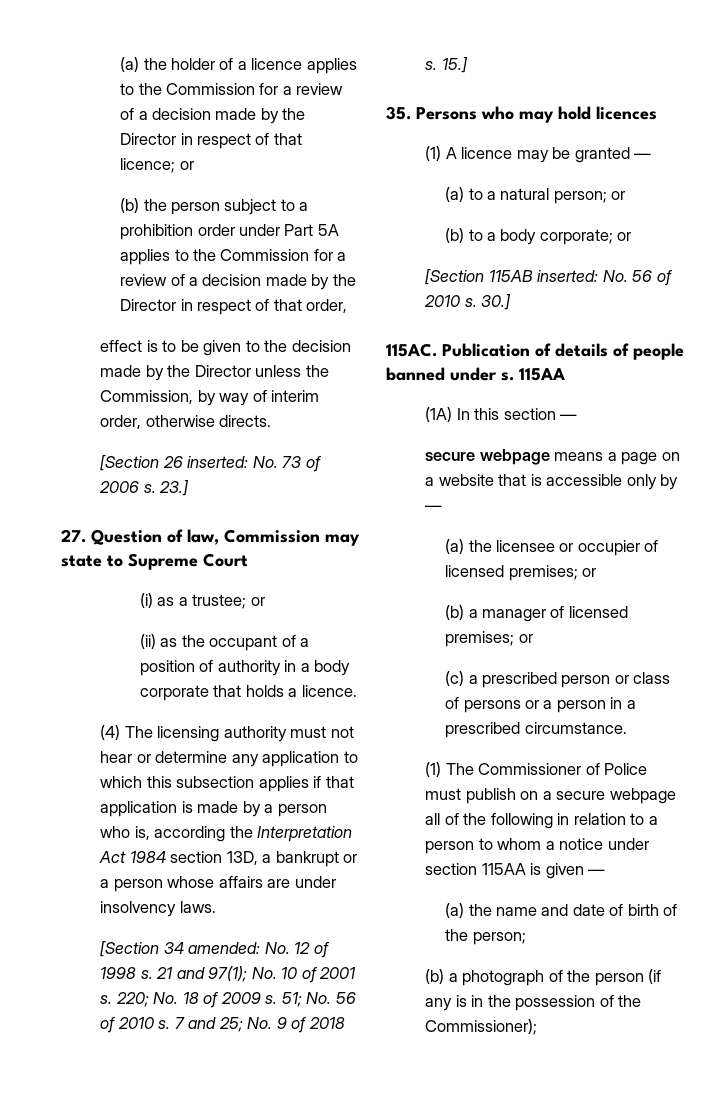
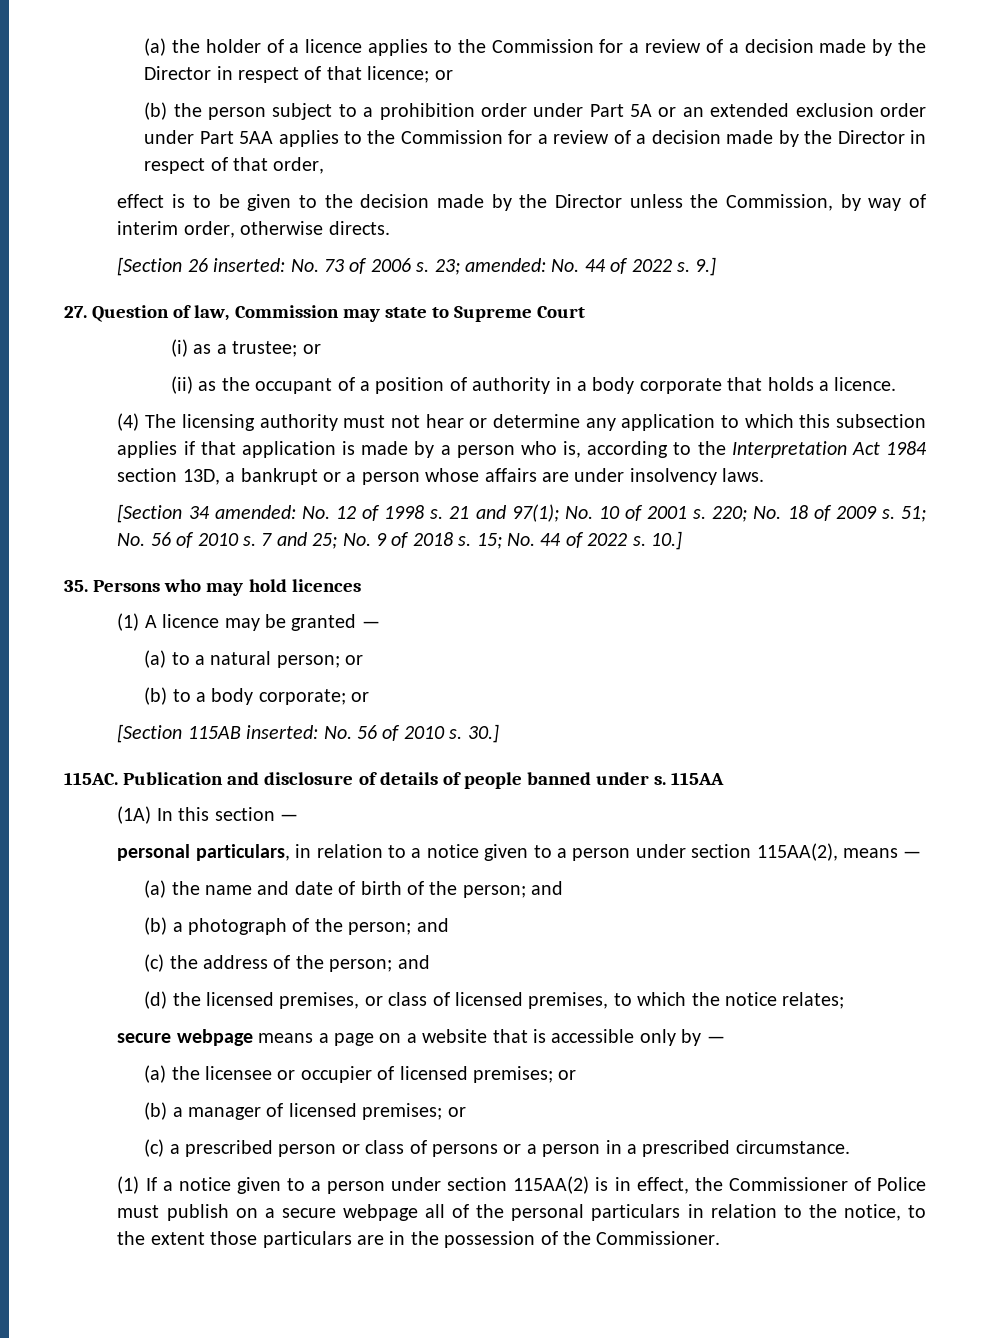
- (b) the person subject to a prohibition order under Part 5A applies to the Commission for a review of a decision made by the Director in respect of that order,
+ (b) the person subject to a prohibition order under Part 5A or an extended exclusion order under Part 5AA applies to the Commission for a review of a decision made by the Director in respect of that order,
- 23.]
+ 23; amended: No. 44 of 2022 s. 9.]
- (4) The licensing authority must not hear or determine any application to which this subsection applies if that application is made by a person who is, according the Interpretation Act 1984 section 13D, a bankrupt or a person whose affairs are under insolvency laws.
+ (4) The licensing authority must not hear or determine any application to which this subsection applies if that application is made by a person who is, according to the Interpretation Act 1984 section 13D, a bankrupt or a person whose affairs are under insolvency laws.
- 15.]
+ 15; No. 44 of 2022 s. 10.]
- Publication of details of people banned under s.
+ Publication and disclosure of details of people banned under s.
+ personal particulars, in relation to a notice given to a person under section 115AA(2), means —
+ (a) the name and date of birth of the person; and
+ (b) a photograph of the person; and
+ (c) the address of the person; and
+ (d) the licensed premises, or class of licensed premises, to which the notice relates;
- (1) The Commissioner of Police must publish on a secure webpage all of the following in relation to a person to whom a notice under section 115AA is given —
- (a) the name and date of birth of the person;
- (b) a photograph of the person (if any is in the possession of the Commissioner);
+ (1) If a notice given to a person under section 115AA(2) is in effect, the Commissioner of Police must publish on a secure webpage all of the personal particulars in relation to the notice, to the extent those particulars are in the possession of the Commissioner.

